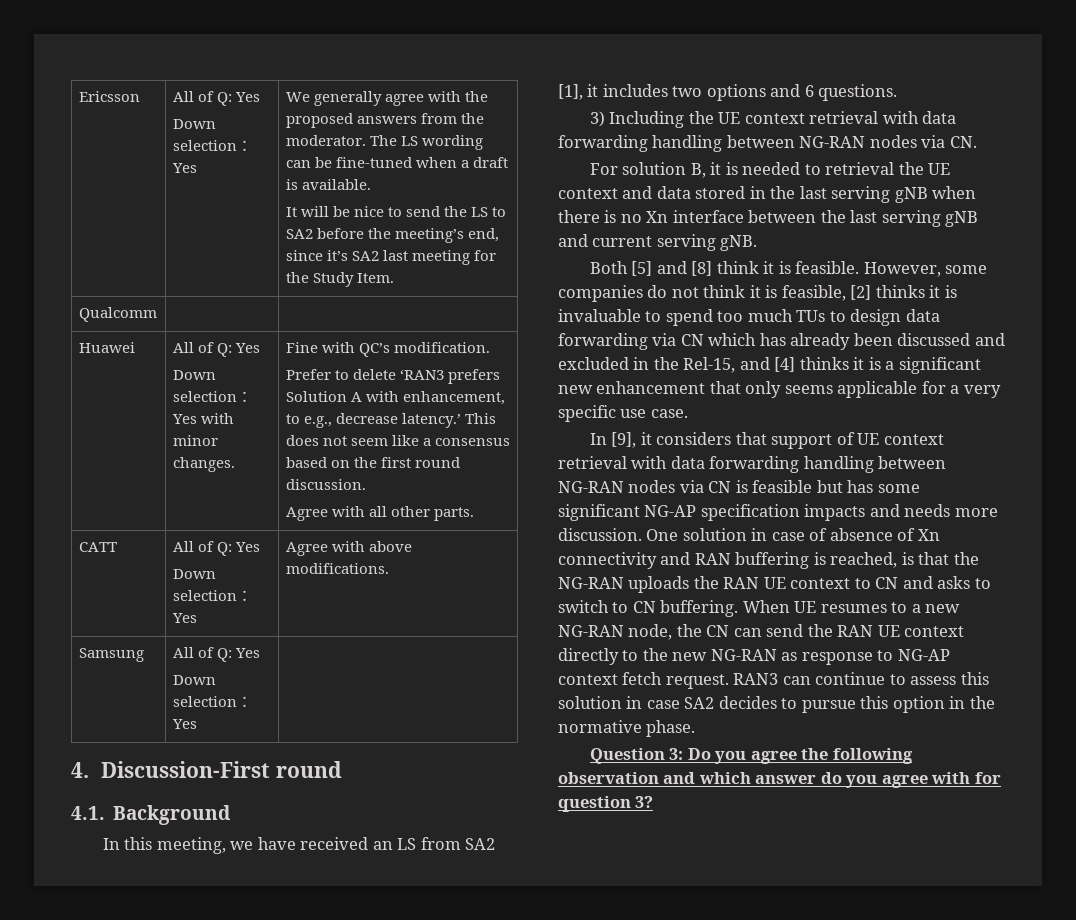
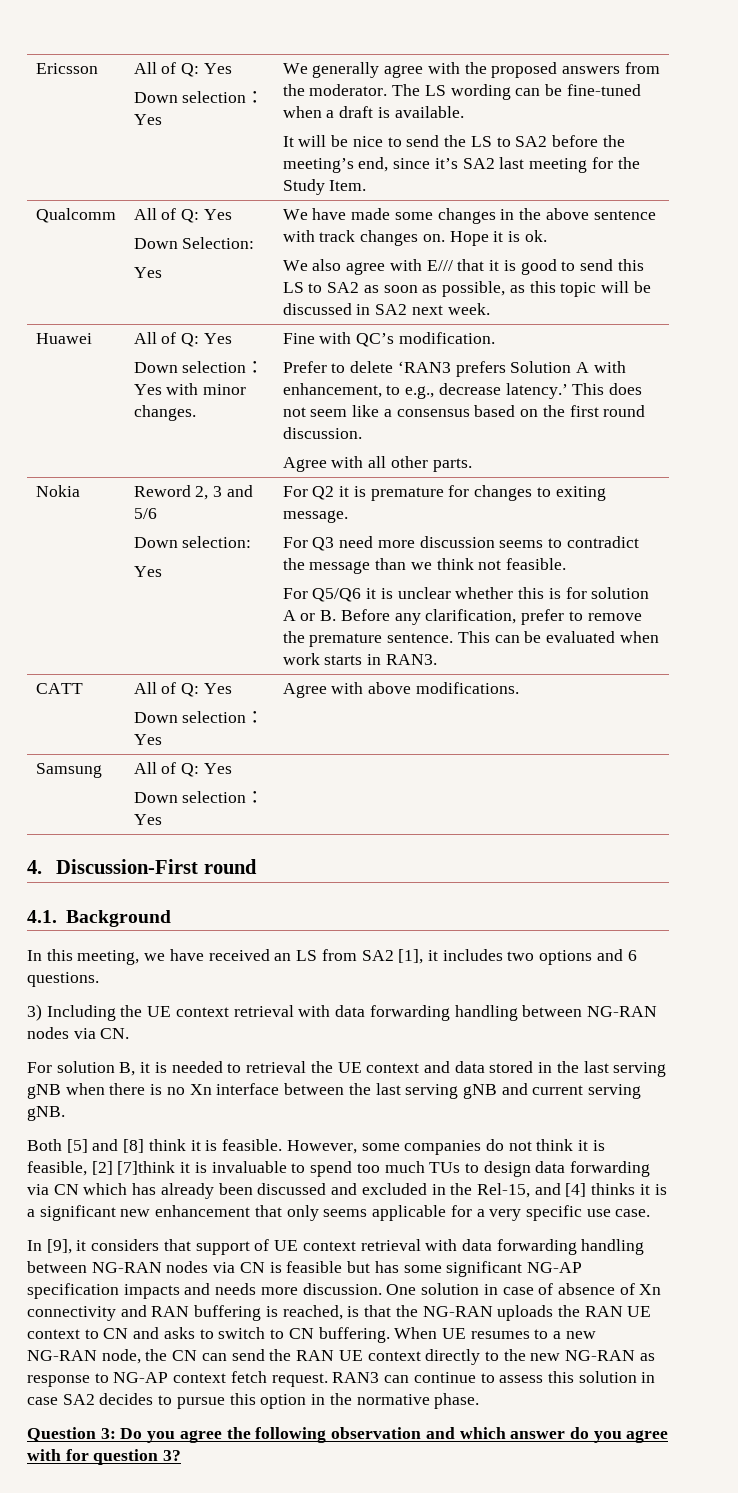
- Qualcomm
+ Qualcomm | All of Q: Yes
+ Down Selection:
+ Yes | We have made some changes in the above sentence with track changes on. Hope it is ok.
+ We also agree with E/// that it is good to send this LS to SA2 as soon as possible, as this topic will be discussed in SA2 next week.
+ Nokia | Reword 2, 3 and 5/6
+ Down selection:
+ Yes | For Q2 it is premature for changes to exiting message.
+ For Q3 need more discussion seems to contradict the message than we think not feasible.
+ For Q5/Q6 it is unclear whether this is for solution A or B. Before any clarification, prefer to remove the premature sentence. This can be evaluated when work starts in RAN3.
- However, some companies do not think it is feasible, [2] thinks it is invaluable to spend too much TUs to design data forwarding via CN which has already been discussed and excluded in the Rel-15, and [4] thinks it is a significant new enhancement that only seems applicable for a very specific use case.
+ However, some companies do not think it is feasible, [2] [7]think it is invaluable to spend too much TUs to design data forwarding via CN which has already been discussed and excluded in the Rel-15, and [4] thinks it is a significant new enhancement that only seems applicable for a very specific use case.

